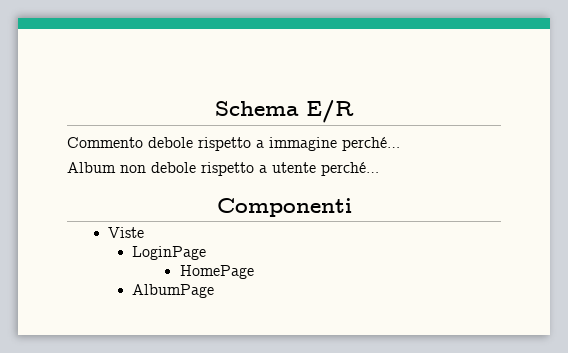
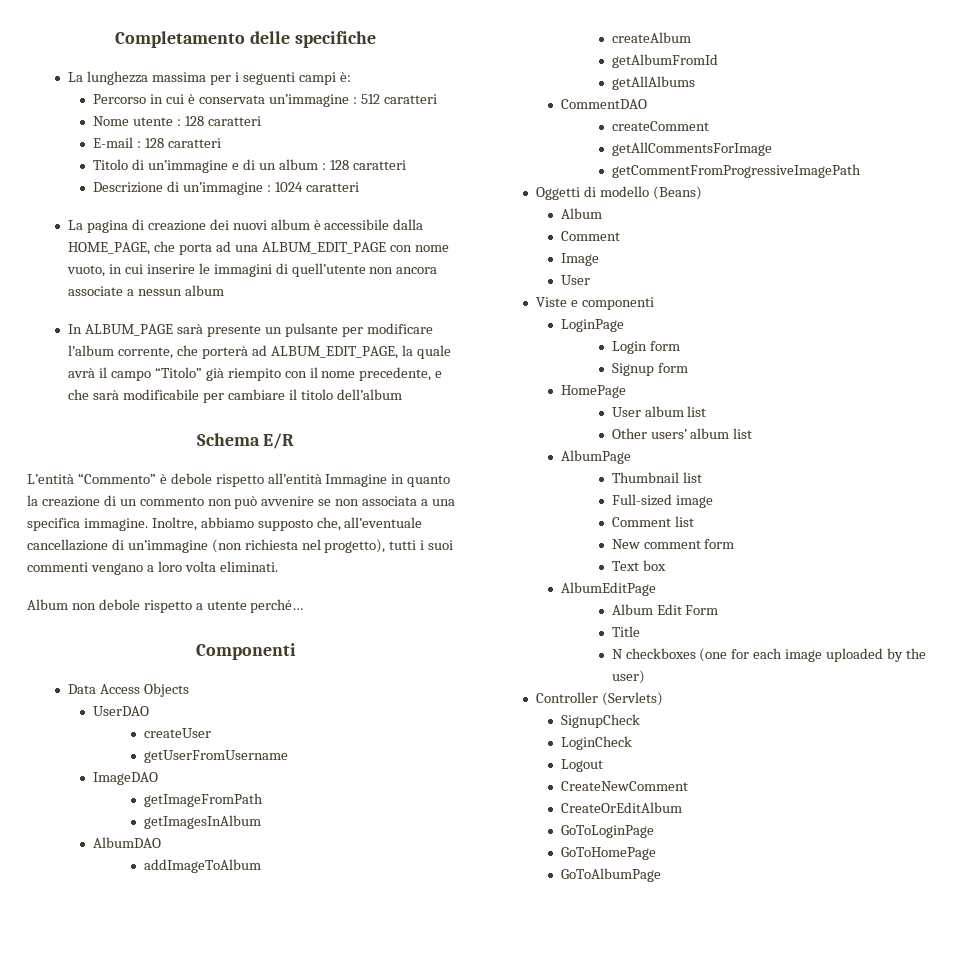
+ Completamento delle specifiche
+ La lunghezza massima per i seguenti campi è:
+ Percorso in cui è conservata un’immagine : 512 caratteri
+ Nome utente : 128 caratteri
+ E-mail : 128 caratteri
+ Titolo di un’immagine e di un album : 128 caratteri
+ Descrizione di un’immagine : 1024 caratteri
+ La pagina di creazione dei nuovi album è accessibile dalla HOME_PAGE, che porta ad una ALBUM_EDIT_PAGE con nome vuoto, in cui inserire le immagini di quell’utente non ancora associate a nessun album
+ In ALBUM_PAGE sarà presente un pulsante per modificare l’album corrente, che porterà ad ALBUM_EDIT_PAGE, la quale avrà il campo “Titolo” già riempito con il nome precedente, e che sarà modificabile per cambiare il titolo dell’album
  Schema E/R
- Commento debole rispetto a immagine perché…
+ L’entità “Commento” è debole rispetto all’entità Immagine in quanto la creazione di un commento non può avvenire se non associata a una specifica immagine. Inoltre, abbiamo supposto che, all’eventuale cancellazione di un’immagine (non richiesta nel progetto), tutti i suoi commenti vengano a loro volta eliminati.
+ Data Access Objects
+ UserDAO
+ createUser
+ getUserFromUsername
+ ImageDAO
+ getImageFromPath
+ getImagesInAlbum
+ AlbumDAO
+ addImageToAlbum
+ createAlbum
+ getAlbumFromId
+ getAllAlbums
+ CommentDAO
+ createComment
+ getAllCommentsForImage
+ getCommentFromProgressiveImagePath
+ Oggetti di modello (Beans)
+ Album
+ Comment
+ Image
+ User
- Viste
+ Viste e componenti
+ Login form
+ Signup form
  HomePage
+ User album list
+ Other users’ album list
  AlbumPage
+ Thumbnail list
+ Full-sized image
+ Comment list
+ New comment form
+ Text box
+ AlbumEditPage
+ Album Edit Form
+ Title
+ N checkboxes (one for each image uploaded by the user)
+ Controller (Servlets)
+ SignupCheck
+ LoginCheck
+ Logout
+ CreateNewComment
+ CreateOrEditAlbum
+ GoToLoginPage
+ GoToHomePage
+ GoToAlbumPage

